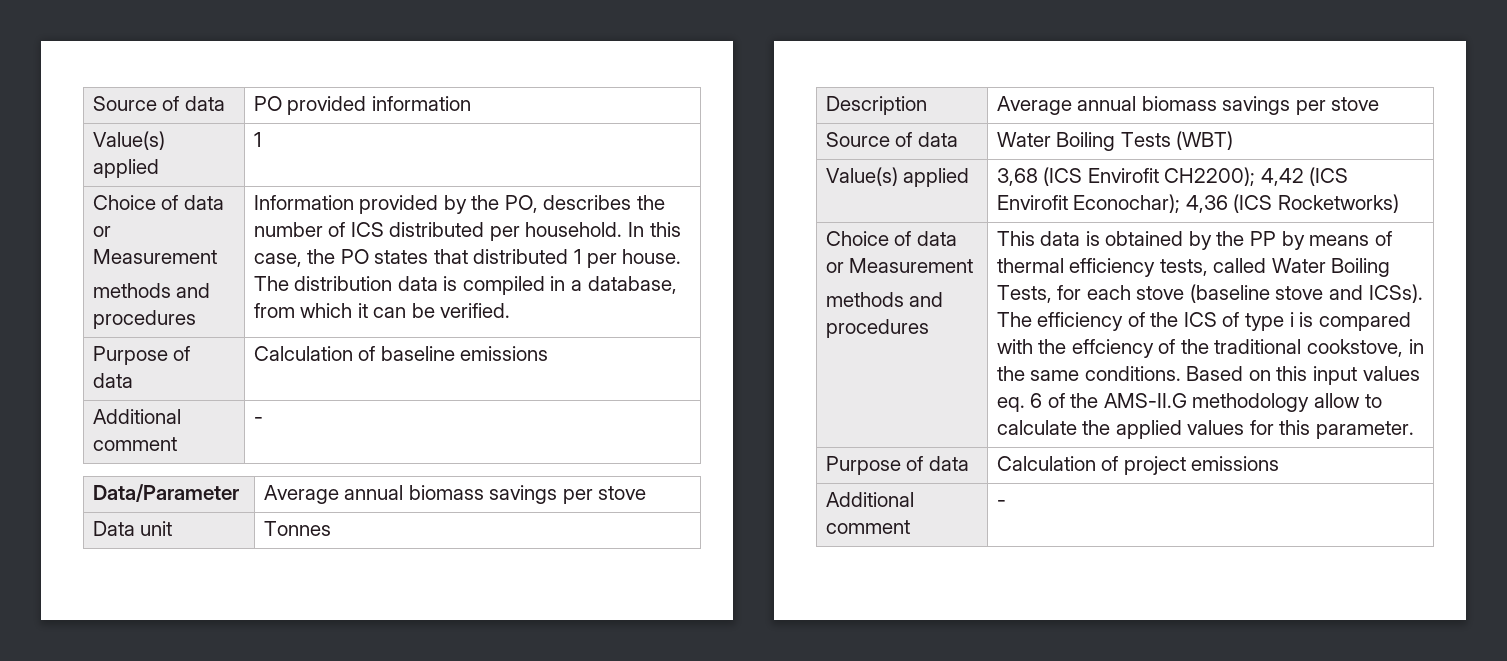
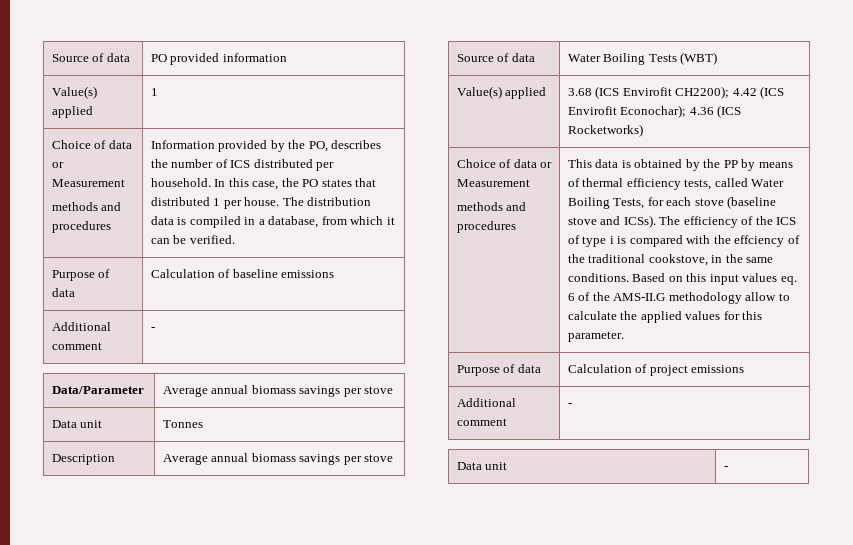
- Value(s) applied | 3,68 (ICS Envirofit CH2200); 4,42 (ICS Envirofit Econochar); 4,36 (ICS Rocketworks)
+ Value(s) applied | 3.68 (ICS Envirofit CH2200); 4.42 (ICS Envirofit Econochar); 4.36 (ICS Rocketworks)
+ Data unit | -

